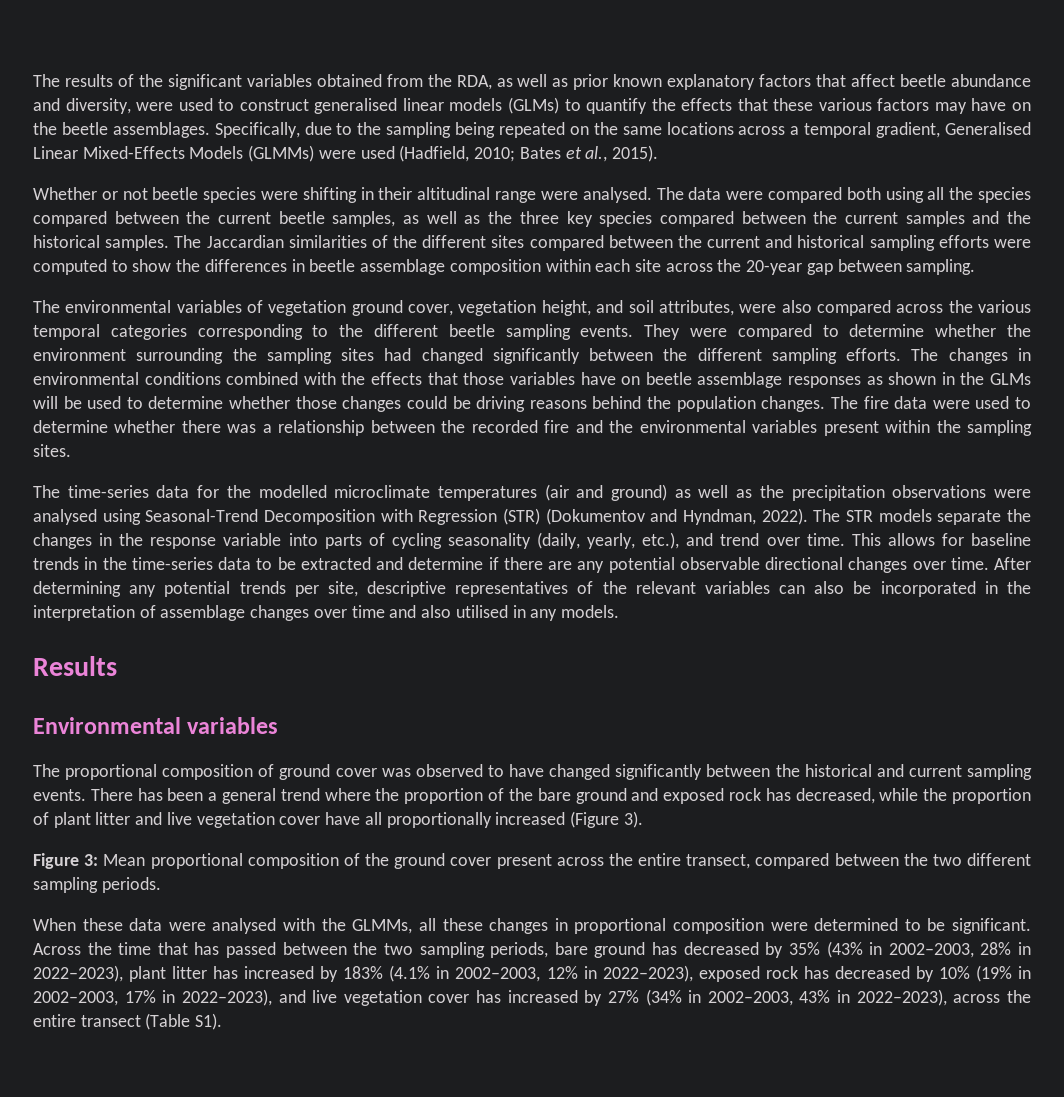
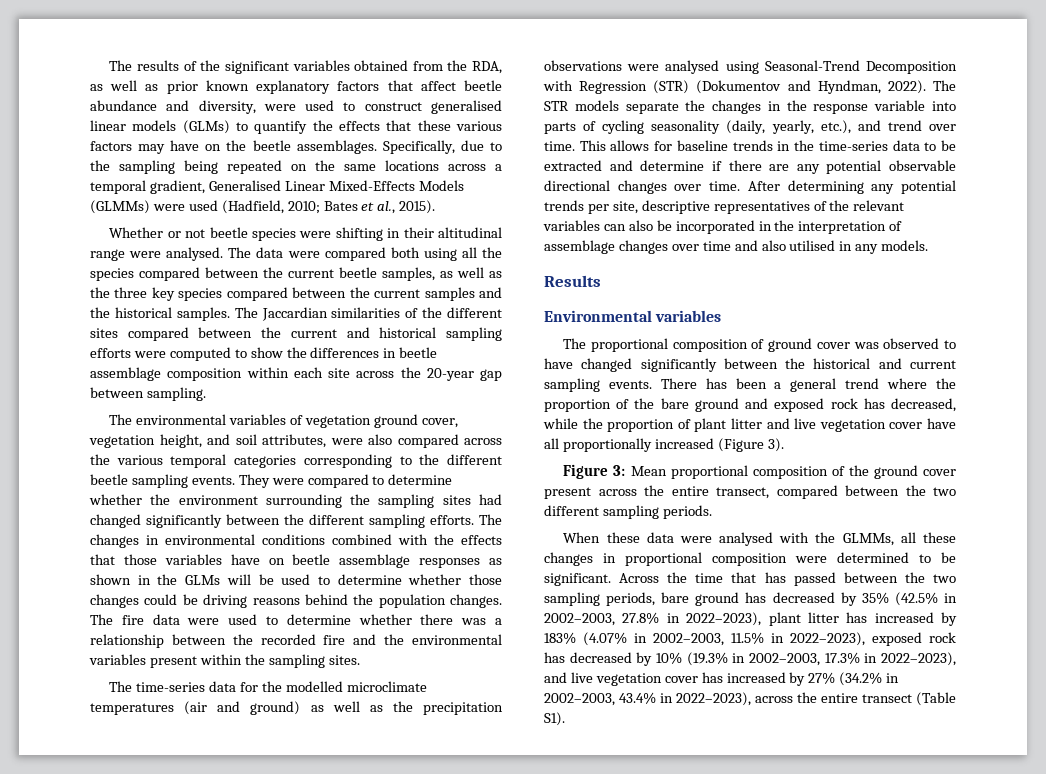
- Across the time that has passed between the two sampling periods, bare ground has decreased by 35% (43% in 2002–2003, 28% in 2022–2023), plant litter has increased by 183% (4.1% in 2002–2003, 12% in 2022–2023), exposed rock has decreased by 10% (19% in 2002–2003, 17% in 2022–2023), and live vegetation cover has increased by 27% (34% in 2002–2003, 43% in 2022–2023), across the entire transect (Table S1).
+ Across the time that has passed between the two sampling periods, bare ground has decreased by 35% (42.5% in 2002–2003, 27.8% in 2022–2023), plant litter has increased by 183% (4.07% in 2002–2003, 11.5% in 2022–2023), exposed rock has decreased by 10% (19.3% in 2002–2003, 17.3% in 2022–2023), and live vegetation cover has increased by 27% (34.2% in 2002–2003, 43.4% in 2022–2023), across the entire transect (Table S1).

